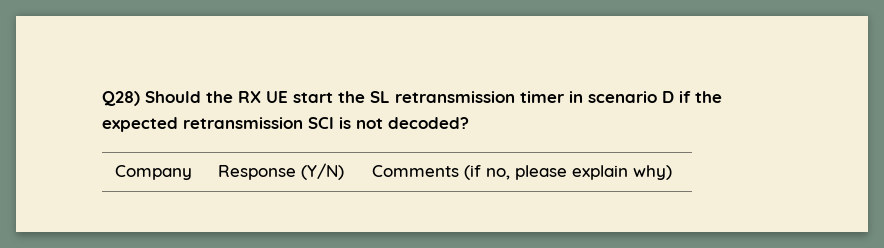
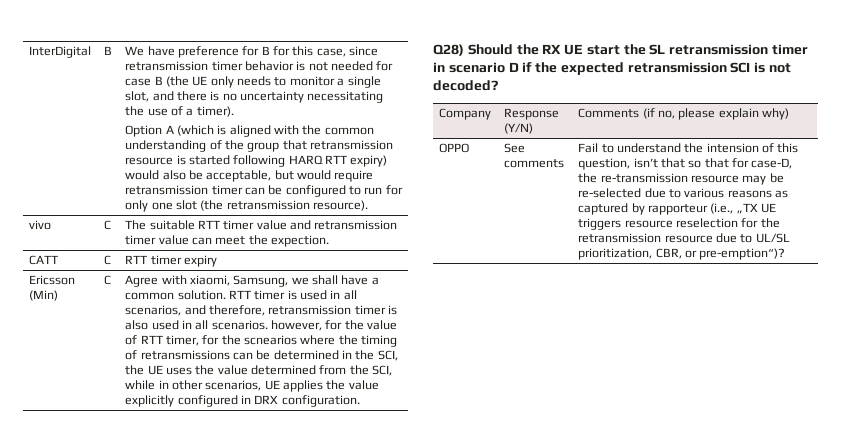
+ InterDigital | B | We have preference for B for this case, since retransmission timer behavior is not needed for case B (the UE only needs to monitor a single slot, and there is no uncertainty necessitating the use of a timer).
+ Option A (which is aligned with the common understanding of the group that retransmission resource is started following HARQ RTT expiry) would also be acceptable, but would require retransmission timer can be configured to run for only one slot (the retransmission resource).
+ vivo | C | The suitable RTT timer value and retransmission timer value can meet the expection.
+ CATT | C | RTT timer expiry
+ Ericsson (Min) | C | Agree with xiaomi, Samsung, we shall have a common solution. RTT timer is used in all scenarios, and therefore, retransmission timer is also used in all scenarios. however, for the value of RTT timer, for the scnearios where the timing of retransmissions can be determined in the SCI, the UE uses the value determined from the SCI, while in other scenarios, UE applies the value explicitly configured in DRX configuration.
+ OPPO | See comments | Fail to understand the intension of this question, isn’t that so that for case-D, the re-transmission resource may be re-selected due to various reasons as captured by rapporteur (i.e., „TX UE triggers resource reselection for the retransmission resource due to UL/SL prioritization, CBR, or pre-emption“)?

